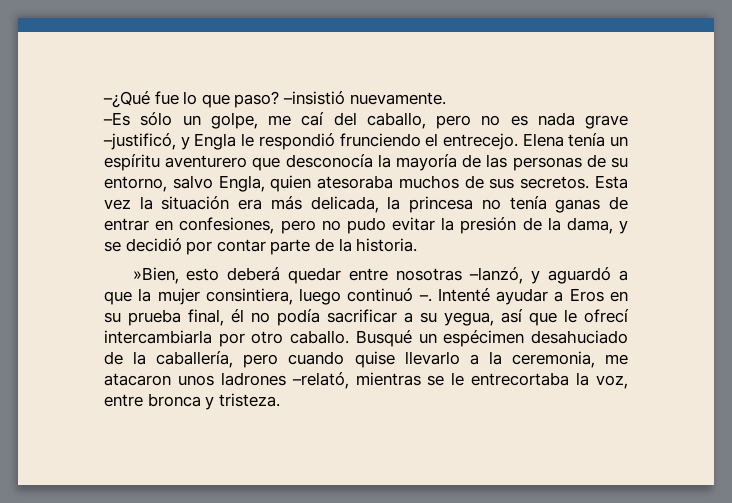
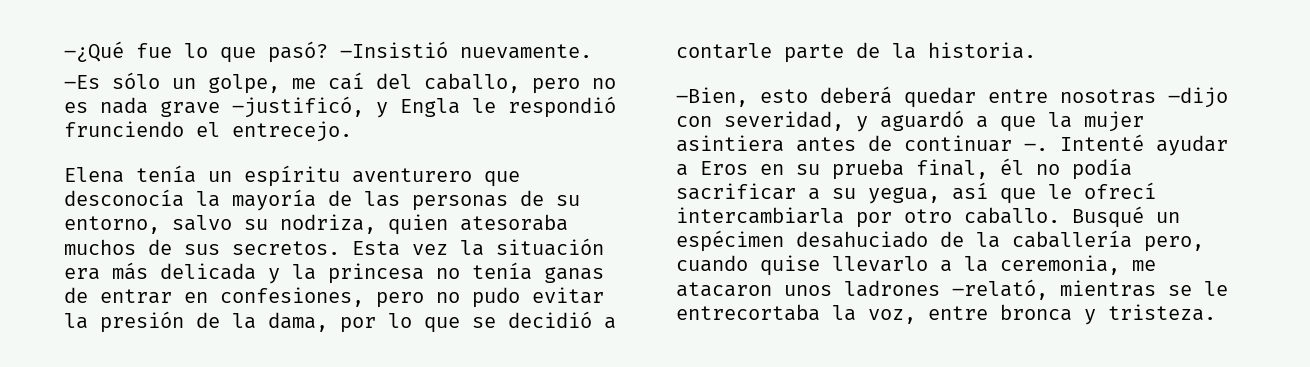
- –¿Qué fue lo que paso? –insistió nuevamente.
+ –¿Qué fue lo que pasó? –Insistió nuevamente.
- –Es sólo un golpe, me caí del caballo, pero no es nada grave –justificó, y Engla le respondió frunciendo el entrecejo. Elena tenía un espíritu aventurero que desconocía la mayoría de las personas de su entorno, salvo Engla, quien atesoraba muchos de sus secretos.
+ –Es sólo un golpe, me caí del caballo, pero no es nada grave –justificó, y Engla le respondió frunciendo el entrecejo.
+ Elena tenía un espíritu aventurero que desconocía la mayoría de las personas de su entorno, salvo su nodriza, quien atesoraba muchos de sus secretos.
- Esta vez la situación era más delicada, la princesa no tenía ganas de entrar en confesiones, pero no pudo evitar la presión de la dama, y se decidió por contar parte de la historia.
+ Esta vez la situación era más delicada y la princesa no tenía ganas de entrar en confesiones, pero no pudo evitar la presión de la dama, por lo que se decidió a contarle parte de la historia.
- »Bien, esto deberá quedar entre nosotras –lanzó, y aguardó a que la mujer consintiera, luego continuó –.
+ –Bien, esto deberá quedar entre nosotras –dijo con severidad, y aguardó a que la mujer asintiera antes de continuar –.
- Busqué un espécimen desahuciado de la caballería, pero cuando quise llevarlo a la ceremonia, me atacaron unos ladrones –relató, mientras se le entrecortaba la voz, entre bronca y tristeza.
+ Busqué un espécimen desahuciado de la caballería pero, cuando quise llevarlo a la ceremonia, me atacaron unos ladrones –relató, mientras se le entrecortaba la voz, entre bronca y tristeza.

